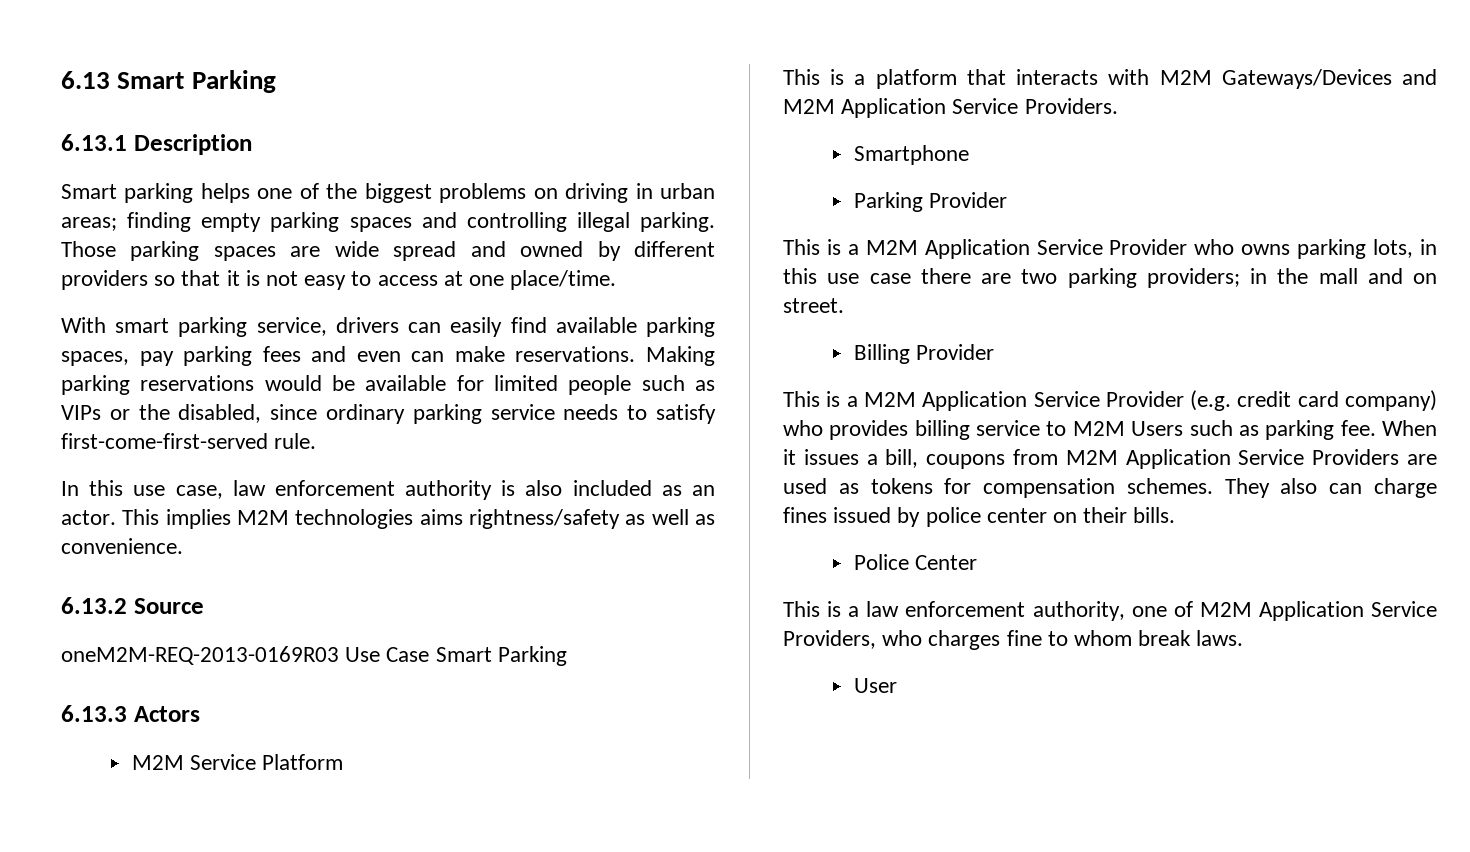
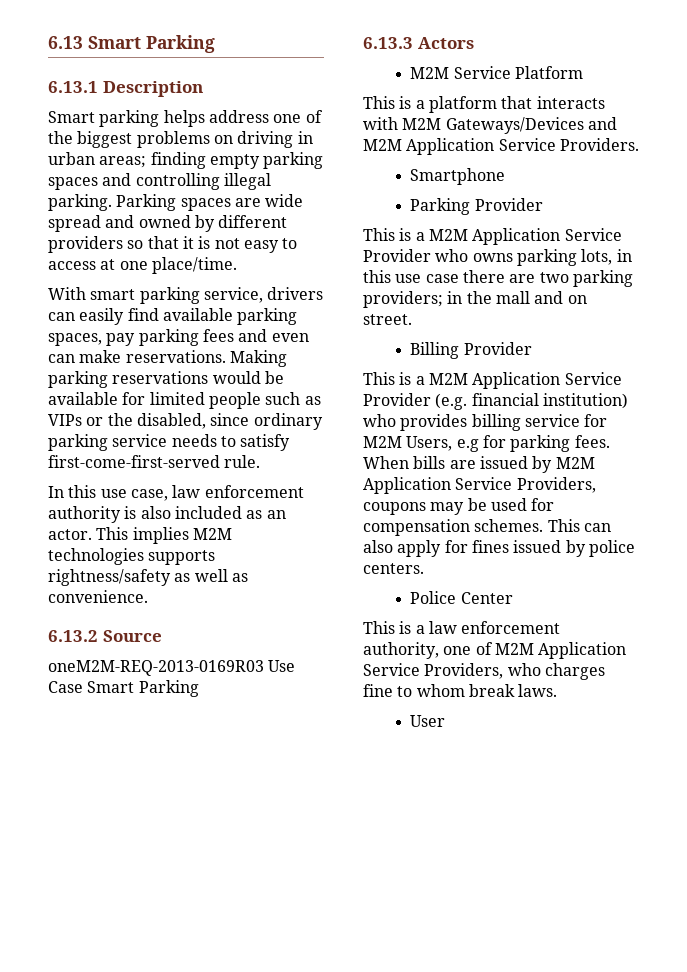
- Smart parking helps one of the biggest problems on driving in urban areas; finding empty parking spaces and controlling illegal parking.
+ Smart parking helps address one of the biggest problems on driving in urban areas; finding empty parking spaces and controlling illegal parking.
- Those parking spaces are wide spread and owned by different providers so that it is not easy to access at one place/time.
+ Parking spaces are wide spread and owned by different providers so that it is not easy to access at one place/time.
- This implies M2M technologies aims rightness/safety as well as convenience.
+ This implies M2M technologies supports rightness/safety as well as convenience.
- This is a M2M Application Service Provider (e.g. credit card company) who provides billing service to M2M Users such as parking fee. When it issues a bill, coupons from M2M Application Service Providers are used as tokens for compensation schemes. They also can charge fines issued by police center on their bills.
+ This is a M2M Application Service Provider (e.g. financial institution) who provides billing service for M2M Users, e.g for parking fees. When bills are issued by M2M Application Service Providers, coupons may be used for compensation schemes. This can also apply for fines issued by police centers.

